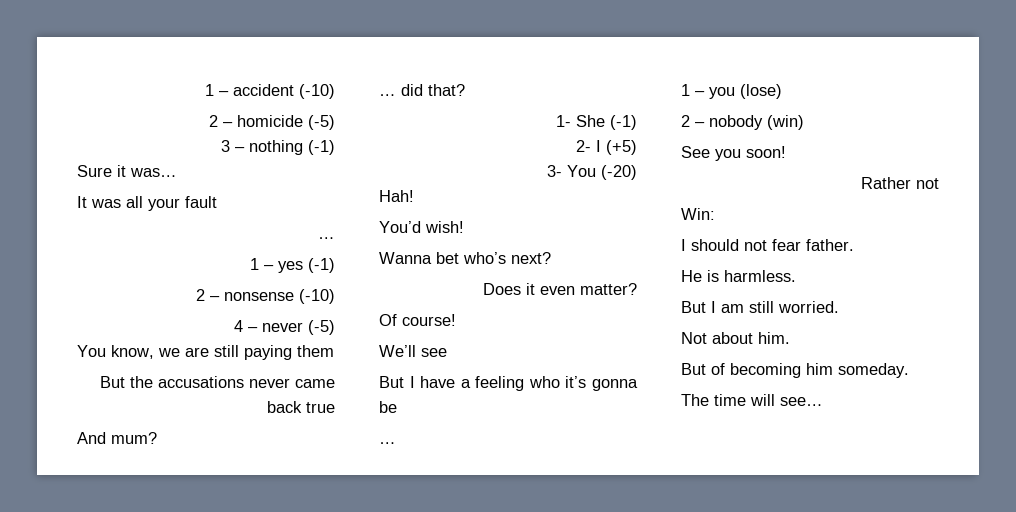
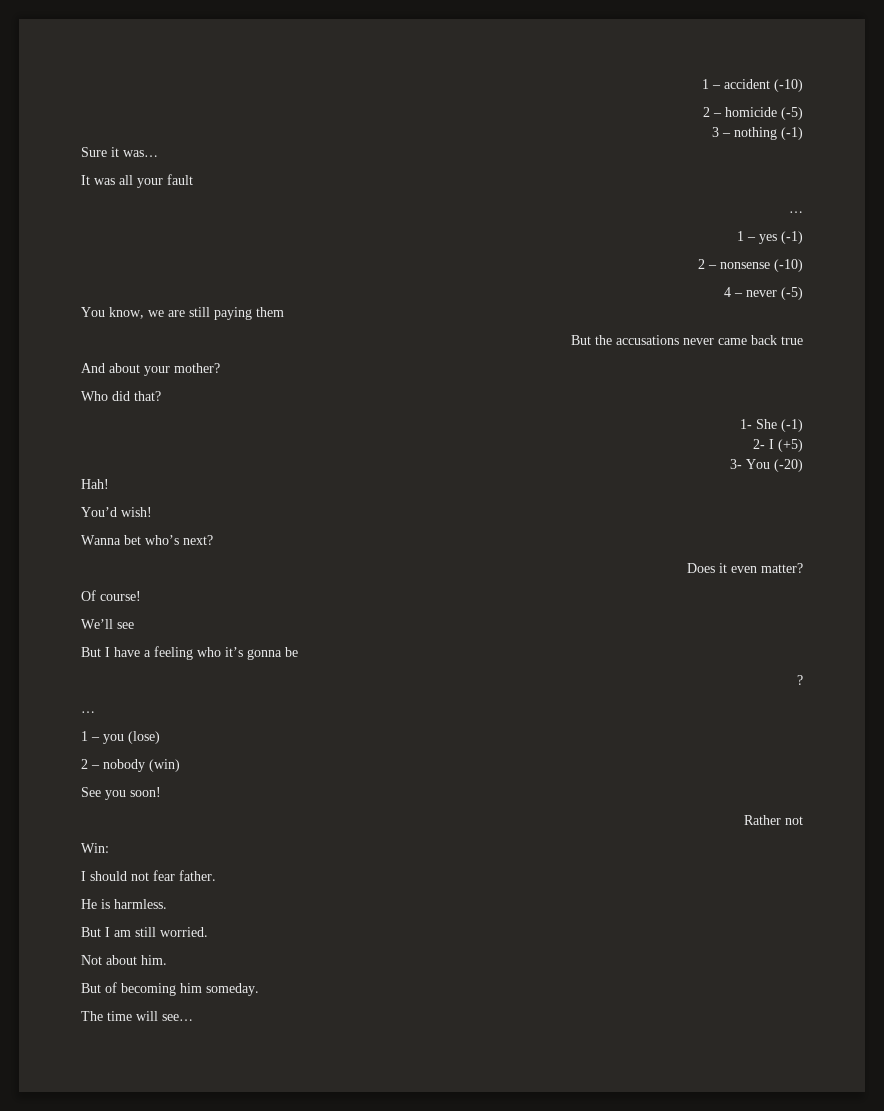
- And mum?
- … did that?
+ And about your mother?
+ Who did that?
+ ?

